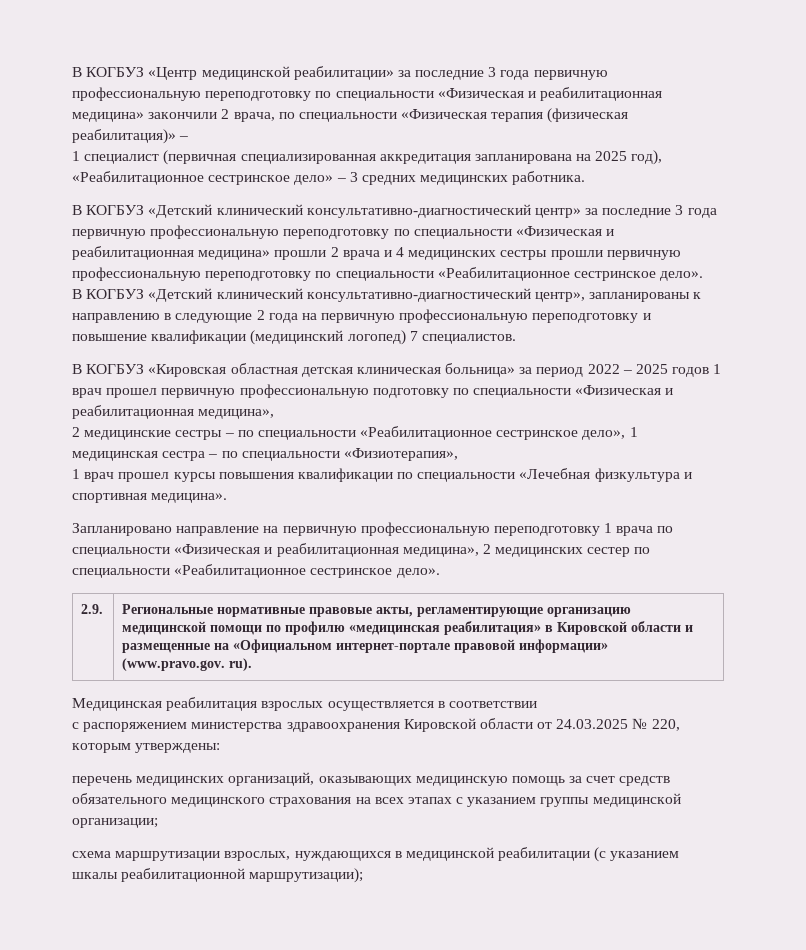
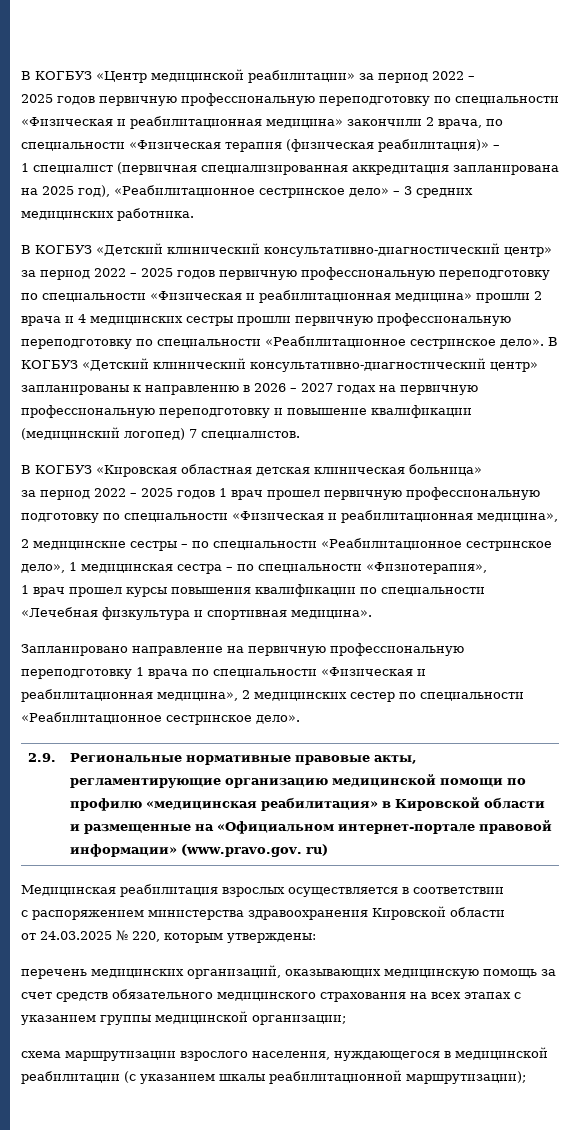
- В КОГБУЗ «Центр медицинской реабилитации» за последние 3 года первичную профессиональную переподготовку по специальности «Физическая и реабилитационная медицина» закончили 2 врача, по специальности «Физическая терапия (физическая реабилитация)» –
+ В КОГБУЗ «Центр медицинской реабилитации» за период 2022 –
+ 2025 годов первичную профессиональную переподготовку по специальности «Физическая и реабилитационная медицина» закончили 2 врача, по специальности «Физическая терапия (физическая реабилитация)» –
- В КОГБУЗ «Детский клинический консультативно-диагностический центр» за последние 3 года первичную профессиональную переподготовку по специальности «Физическая и реабилитационная медицина» прошли 2 врача и 4 медицинских сестры прошли первичную профессиональную переподготовку по специальности «Реабилитационное сестринское дело».
- В КОГБУЗ «Детский клинический консультативно-диагностический центр», запланированы к направлению в следующие 2 года на первичную профессиональную переподготовку и повышение квалификации (медицинский логопед) 7 специалистов.
+ В КОГБУЗ «Детский клинический консультативно-диагностический центр» за период 2022 – 2025 годов первичную профессиональную переподготовку по специальности «Физическая и реабилитационная медицина» прошли 2 врача и 4 медицинских сестры прошли первичную профессиональную переподготовку по специальности «Реабилитационное сестринское дело». В КОГБУЗ «Детский клинический консультативно-диагностический центр» запланированы к направлению в 2026 – 2027 годах на первичную профессиональную переподготовку и повышение квалификации (медицинский логопед) 7 специалистов.
- В КОГБУЗ «Кировская областная детская клиническая больница» за период 2022 – 2025 годов 1 врач прошел первичную профессиональную подготовку по специальности «Физическая и реабилитационная медицина»,
+ В КОГБУЗ «Кировская областная детская клиническая больница»
+ за период 2022 – 2025 годов 1 врач прошел первичную профессиональную подготовку по специальности «Физическая и реабилитационная медицина»,
- 2.9. | Региональные нормативные правовые акты, регламентирующие организацию медицинской помощи по профилю «медицинская реабилитация» в Кировской области и размещенные на «Официальном интернет-портале правовой информации» (www.pravo.gov. ru).
+ 2.9. | Региональные нормативные правовые акты, регламентирующие организацию медицинской помощи по профилю «медицинская реабилитация» в Кировской области и размещенные на «Официальном интернет-портале правовой информации» (www.pravo.gov. ru)
- с распоряжением министерства здравоохранения Кировской области от 24.03.2025 № 220, которым утверждены:
+ с распоряжением министерства здравоохранения Кировской области
+ от 24.03.2025 № 220, которым утверждены:
- схема маршрутизации взрослых, нуждающихся в медицинской реабилитации (с указанием шкалы реабилитационной маршрутизации);
+ схема маршрутизации взрослого населения, нуждающегося в медицинской реабилитации (с указанием шкалы реабилитационной маршрутизации);

